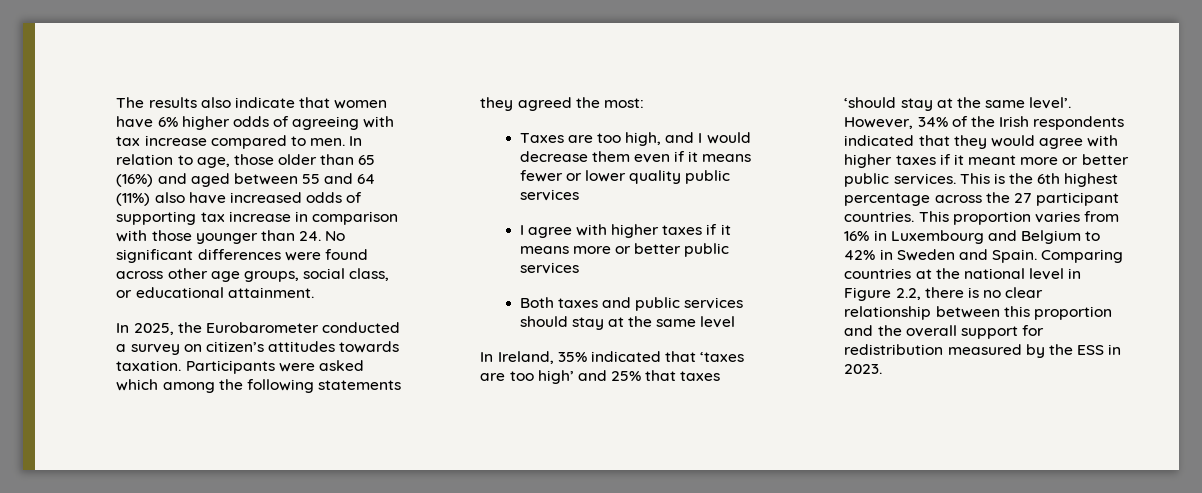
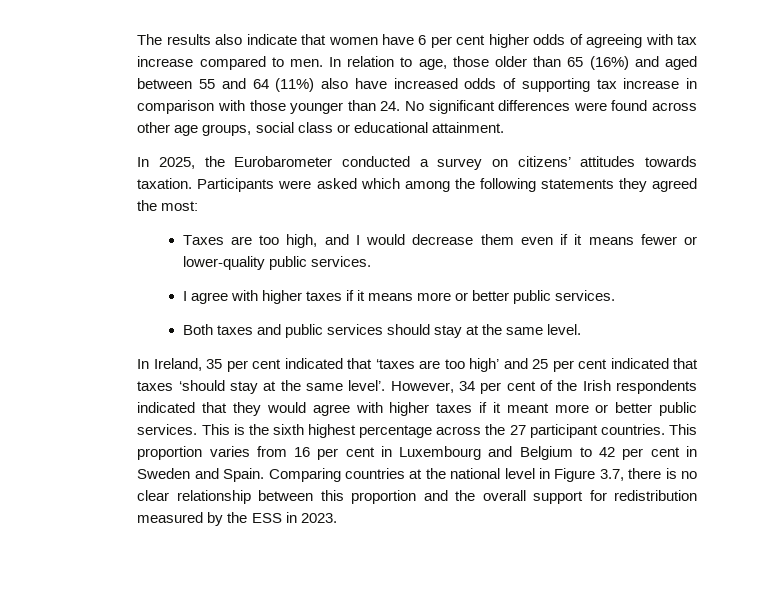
- The results also indicate that women have 6% higher odds of agreeing with tax increase compared to men.
+ The results also indicate that women have 6 per cent higher odds of agreeing with tax increase compared to men.
- In relation to age, those older than 65 (16%) and aged between 55 and 64 (11%) also have increased odds of supporting tax increase in comparison with those younger than 24. No significant differences were found across other age groups, social class, or educational attainment.
+ In relation to age, those older than 65 (16%) and aged between 55 and 64 (11%) also have increased odds of supporting tax increase in comparison with those younger than 24. No significant differences were found across other age groups, social class or educational attainment.
- In 2025, the Eurobarometer conducted a survey on citizen’s attitudes towards taxation.
+ In 2025, the Eurobarometer conducted a survey on citizens’ attitudes towards taxation.
- Taxes are too high, and I would decrease them even if it means fewer or lower quality public services
+ Taxes are too high, and I would decrease them even if it means fewer or lower-quality public services.
- I agree with higher taxes if it means more or better public services
+ I agree with higher taxes if it means more or better public services.
- Both taxes and public services should stay at the same level
+ Both taxes and public services should stay at the same level.
- In Ireland, 35% indicated that ‘taxes are too high’ and 25% that taxes ‘should stay at the same level’.
+ In Ireland, 35 per cent indicated that ‘taxes are too high’ and 25 per cent indicated that taxes ‘should stay at the same level’.
- However, 34% of the Irish respondents indicated that they would agree with higher taxes if it meant more or better public services.
+ However, 34 per cent of the Irish respondents indicated that they would agree with higher taxes if it meant more or better public services.
- This is the 6th highest percentage across the 27 participant countries.
+ This is the sixth highest percentage across the 27 participant countries.
- This proportion varies from 16% in Luxembourg and Belgium to 42% in Sweden and Spain.
+ This proportion varies from 16 per cent in Luxembourg and Belgium to 42 per cent in Sweden and Spain.
- Comparing countries at the national level in Figure 2.2, there is no clear relationship between this proportion and the overall support for redistribution measured by the ESS in 2023.
+ Comparing countries at the national level in Figure 3.7, there is no clear relationship between this proportion and the overall support for redistribution measured by the ESS in 2023.

